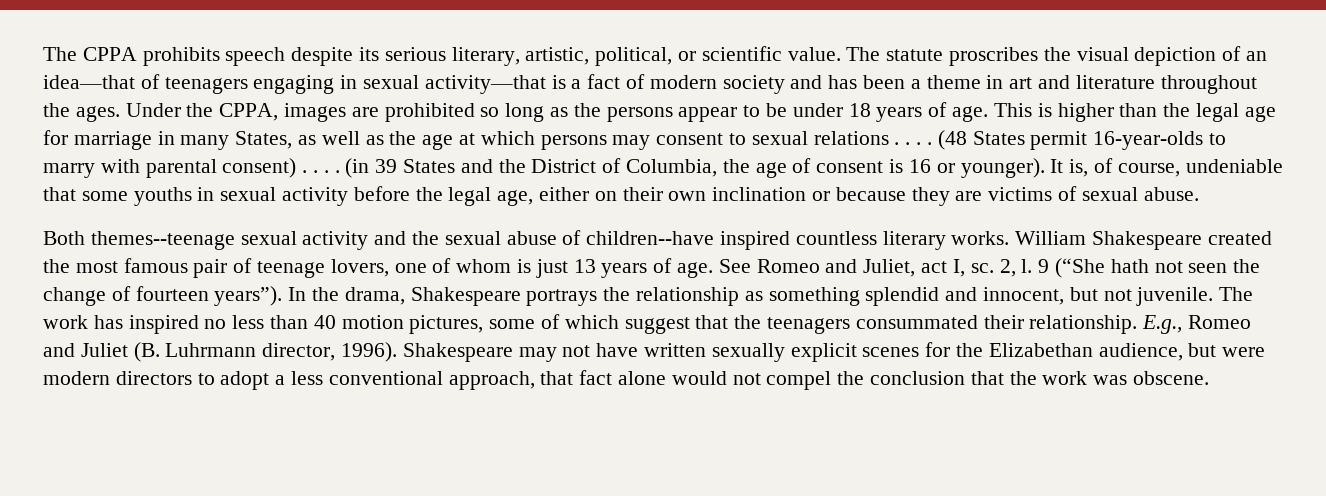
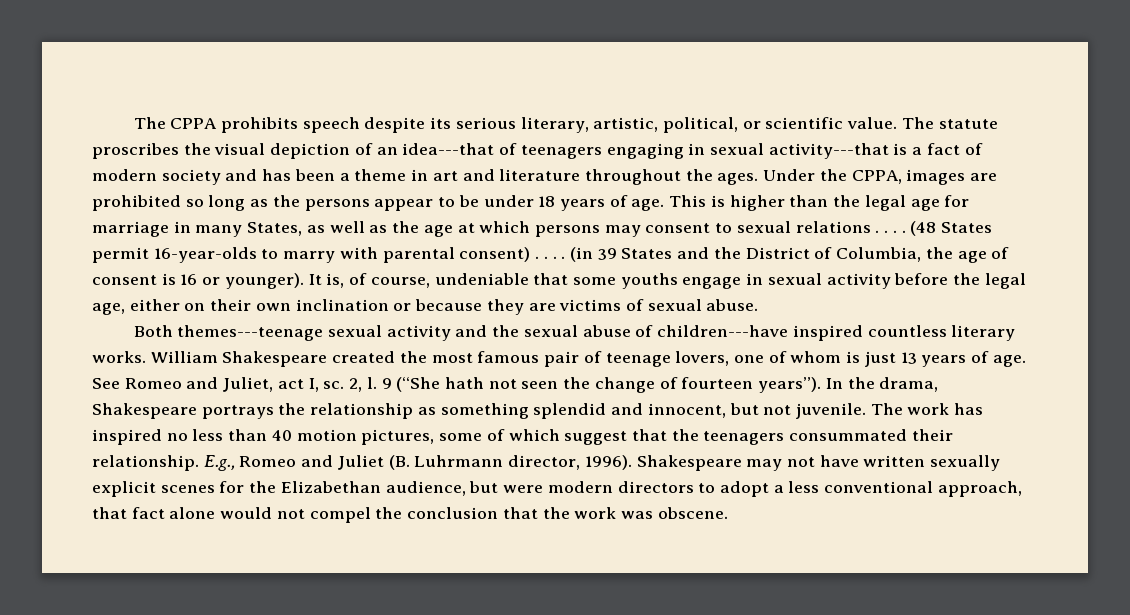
- The statute proscribes the visual depiction of an idea—that of teenagers engaging in sexual activity—that is a fact of modern society and has been a theme in art and literature throughout the ages.
+ The statute proscribes the visual depiction of an idea---that of teenagers engaging in sexual activity---that is a fact of modern society and has been a theme in art and literature throughout the ages.
- It is, of course, undeniable that some youths in sexual activity before the legal age, either on their own inclination or because they are victims of sexual abuse.
+ It is, of course, undeniable that some youths engage in sexual activity before the legal age, either on their own inclination or because they are victims of sexual abuse.
- Both themes--teenage sexual activity and the sexual abuse of children--have inspired countless literary works.
+ Both themes---teenage sexual activity and the sexual abuse of children---have inspired countless literary works.

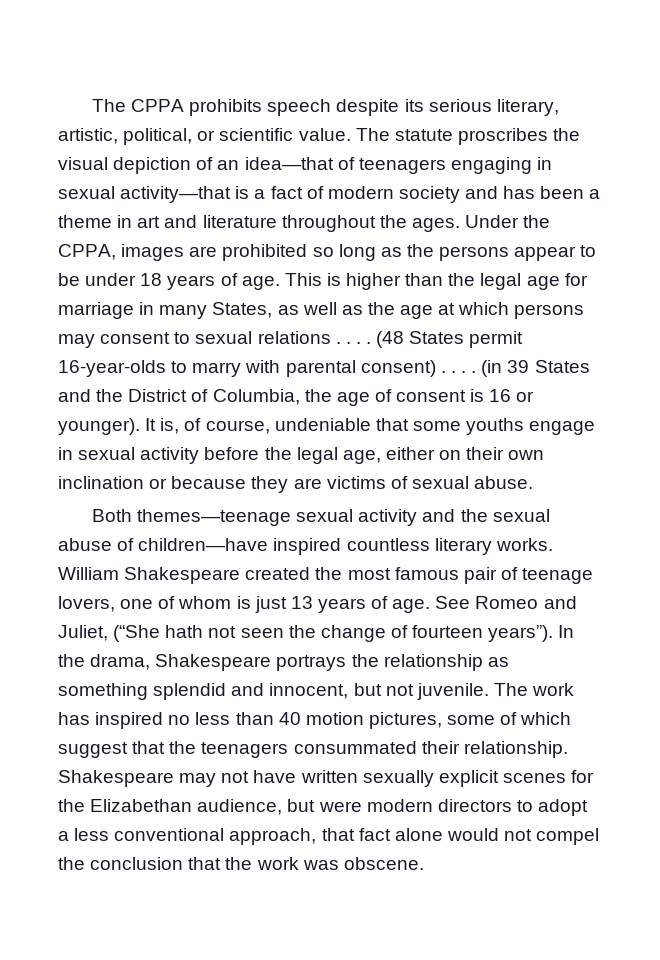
- The statute proscribes the visual depiction of an idea---that of teenagers engaging in sexual activity---that is a fact of modern society and has been a theme in art and literature throughout the ages.
+ The statute proscribes the visual depiction of an idea—that of teenagers engaging in sexual activity—that is a fact of modern society and has been a theme in art and literature throughout the ages.
- Both themes---teenage sexual activity and the sexual abuse of children---have inspired countless literary works.
+ Both themes—teenage sexual activity and the sexual abuse of children—have inspired countless literary works.
- See Romeo and Juliet, act I, sc. 2, l. 9 (“She hath not seen the change of fourteen years”).
+ See Romeo and Juliet, (“She hath not seen the change of fourteen years”).
- E.g., Romeo and Juliet (B. Luhrmann director, 1996).

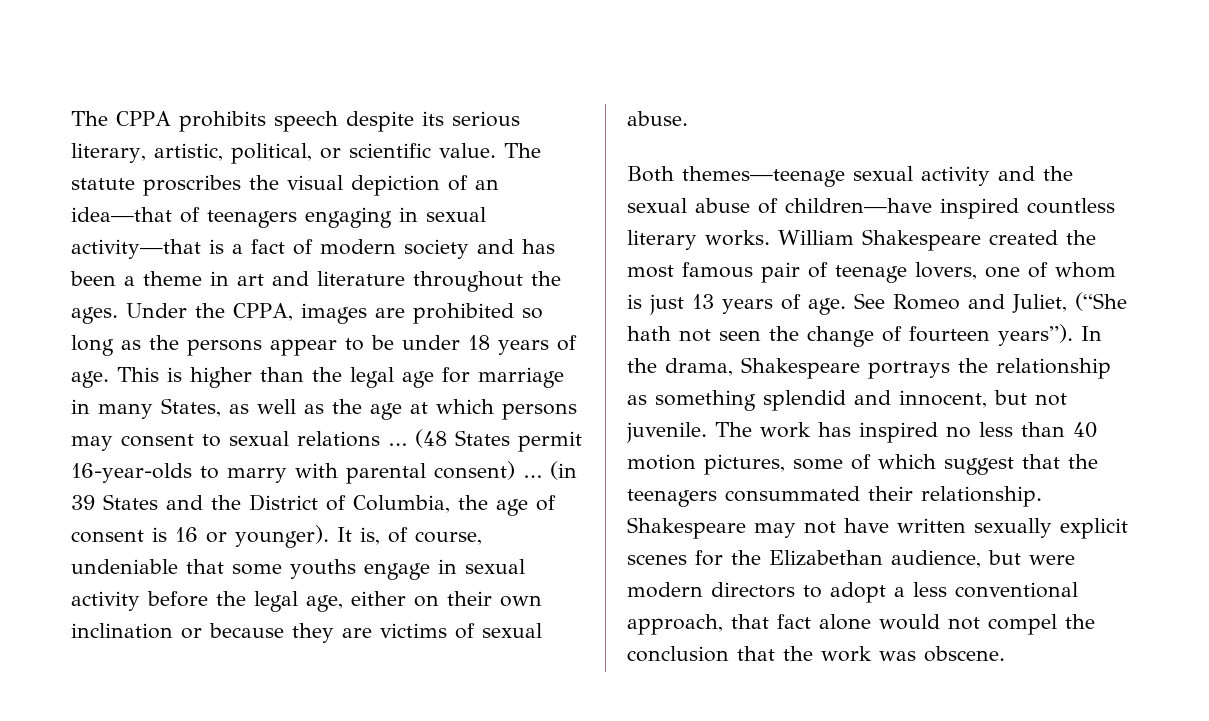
- This is higher than the legal age for marriage in many States, as well as the age at which persons may consent to sexual relations . . . .
+ This is higher than the legal age for marriage in many States, as well as the age at which persons may consent to sexual relations …
- (48 States permit 16-year-olds to marry with parental consent) . . . .
+ (48 States permit 16-year-olds to marry with parental consent) …

